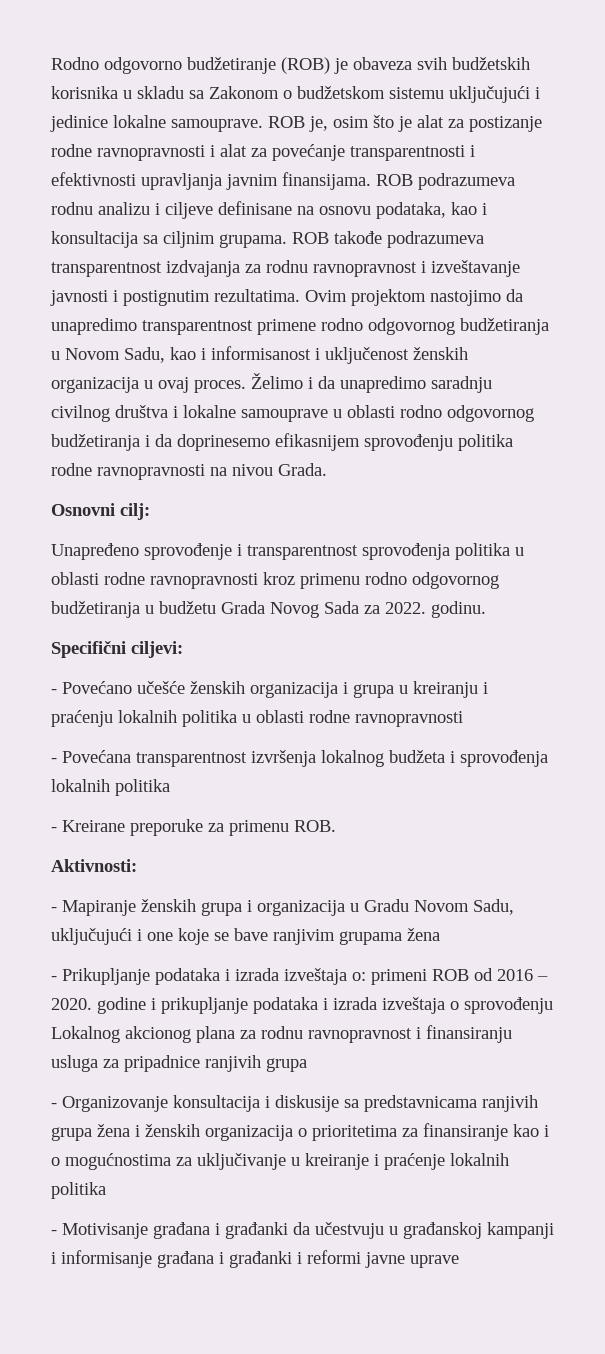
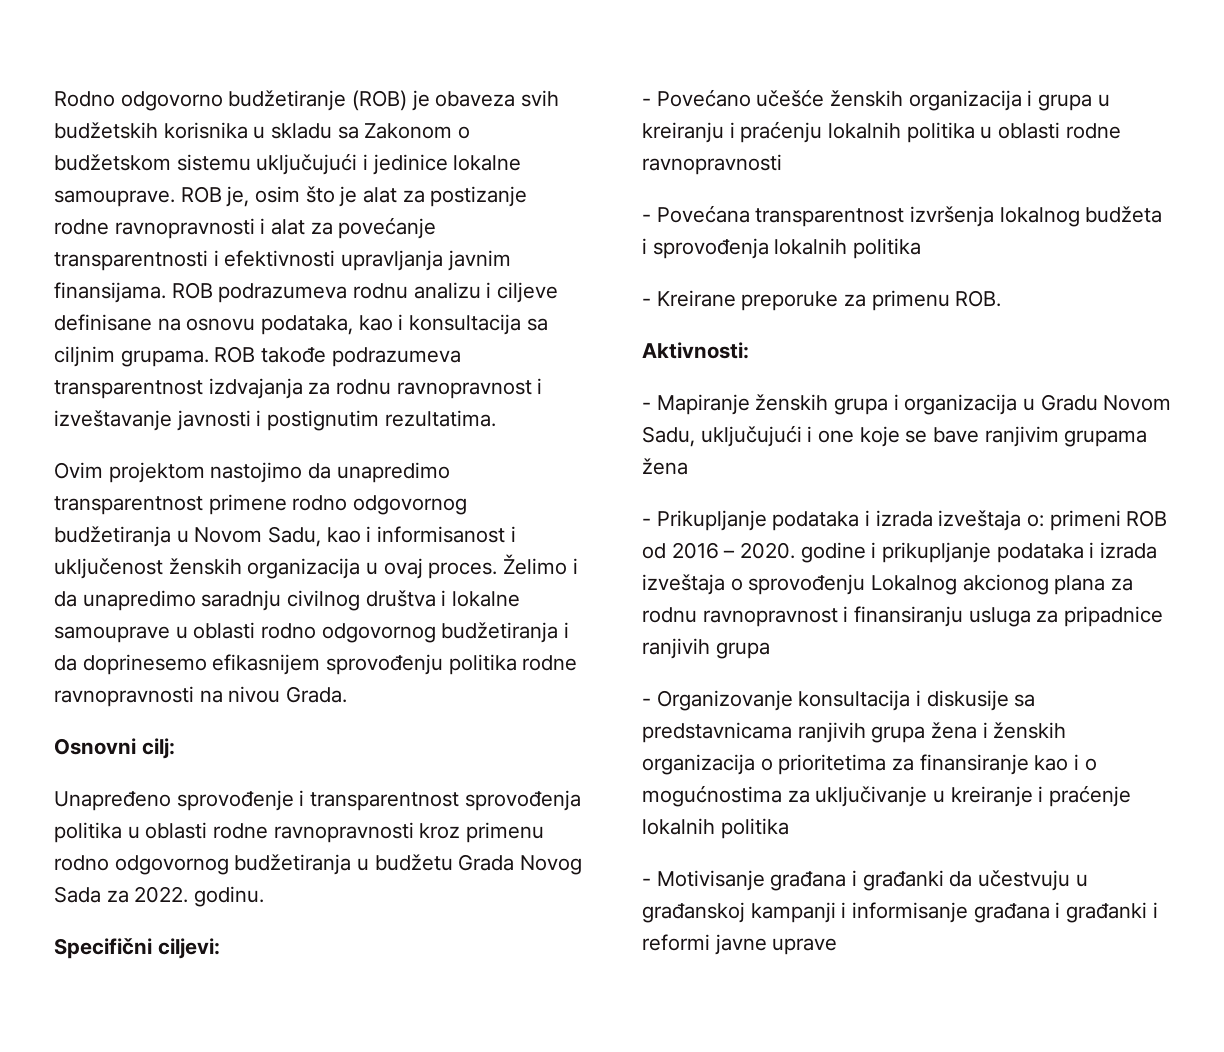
- ROB takođe podrazumeva transparentnost izdvajanja za rodnu ravnopravnost i izveštavanje javnosti i postignutim rezultatima. Ovim projektom nastojimo da unapredimo transparentnost primene rodno odgovornog budžetiranja u Novom Sadu, kao i informisanost i uključenost ženskih organizacija u ovaj proces.
+ ROB takođe podrazumeva transparentnost izdvajanja za rodnu ravnopravnost i izveštavanje javnosti i postignutim rezultatima.
+ Ovim projektom nastojimo da unapredimo transparentnost primene rodno odgovornog budžetiranja u Novom Sadu, kao i informisanost i uključenost ženskih organizacija u ovaj proces.

